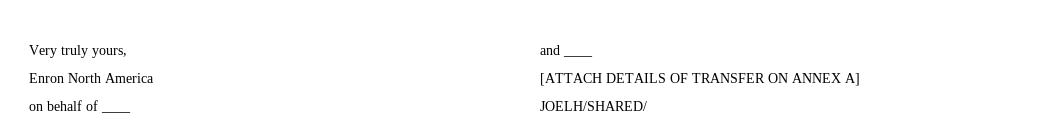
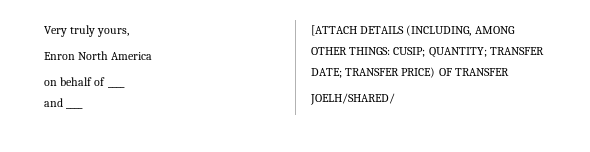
- [ATTACH DETAILS OF TRANSFER ON ANNEX A]
+ [ATTACH DETAILS (INCLUDING, AMONG OTHER THINGS: CUSIP; QUANTITY; TRANSFER DATE; TRANSFER PRICE) OF TRANSFER

